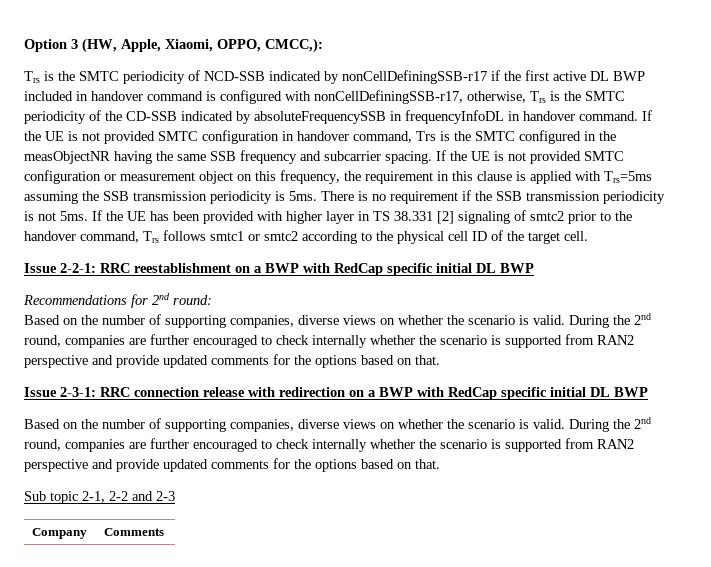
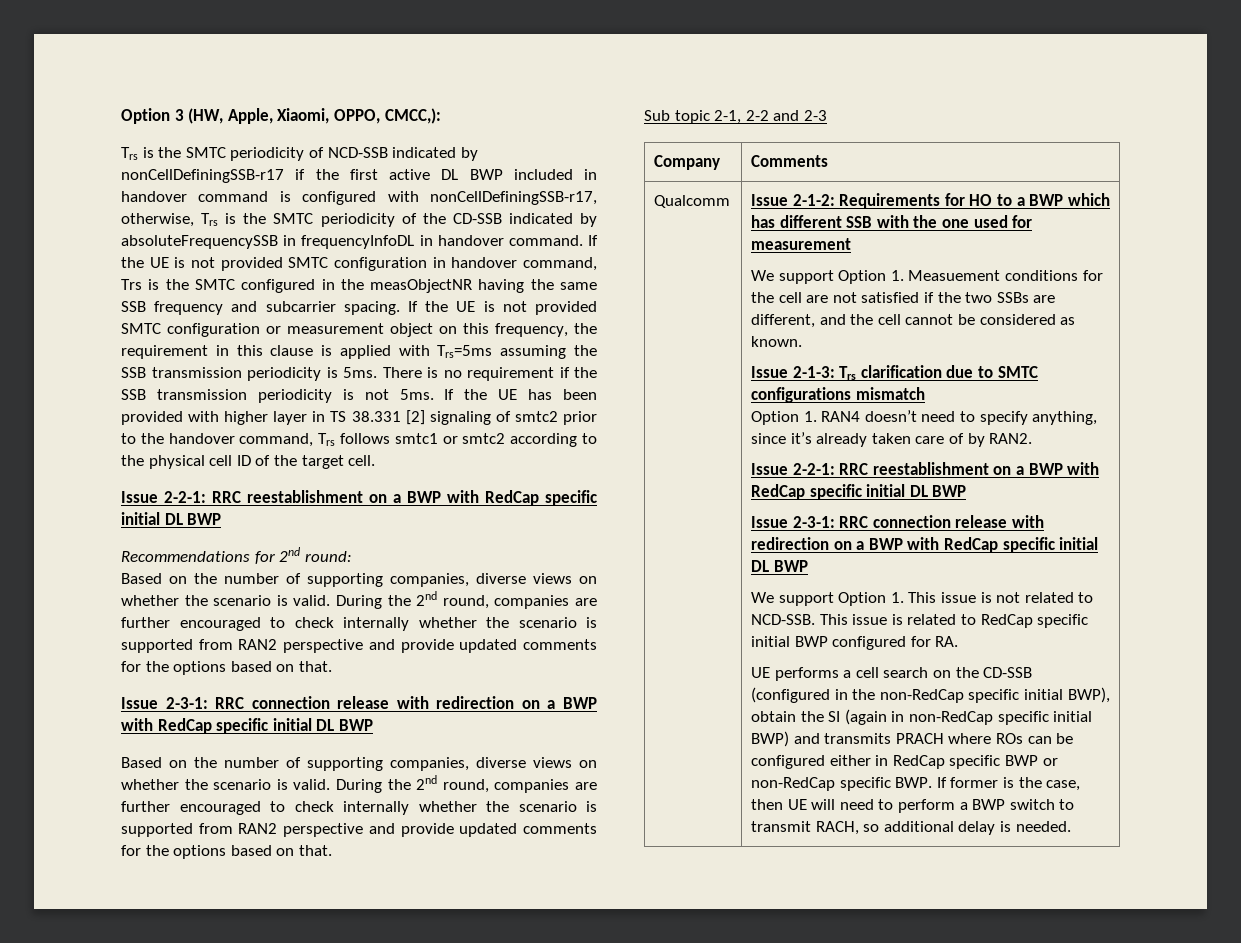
+ Qualcomm | Issue 2-1-2: Requirements for HO to a BWP which has different SSB with the one used for measurement
+ We support Option 1. Measuement conditions for the cell are not satisfied if the two SSBs are different, and the cell cannot be considered as known.
+ Issue 2-1-3: Trs clarification due to SMTC configurations mismatch
+ Option 1. RAN4 doesn’t need to specify anything, since it’s already taken care of by RAN2.
+ Issue 2-2-1: RRC reestablishment on a BWP with RedCap specific initial DL BWP
+ Issue 2-3-1: RRC connection release with redirection on a BWP with RedCap specific initial DL BWP
+ We support Option 1. This issue is not related to NCD-SSB. This issue is related to RedCap specific initial BWP configured for RA.
+ UE performs a cell search on the CD-SSB (configured in the non-RedCap specific initial BWP), obtain the SI (again in non-RedCap specific initial BWP) and transmits PRACH where ROs can be configured either in RedCap specific BWP or non-RedCap specific BWP. If former is the case, then UE will need to perform a BWP switch to transmit RACH, so additional delay is needed.

